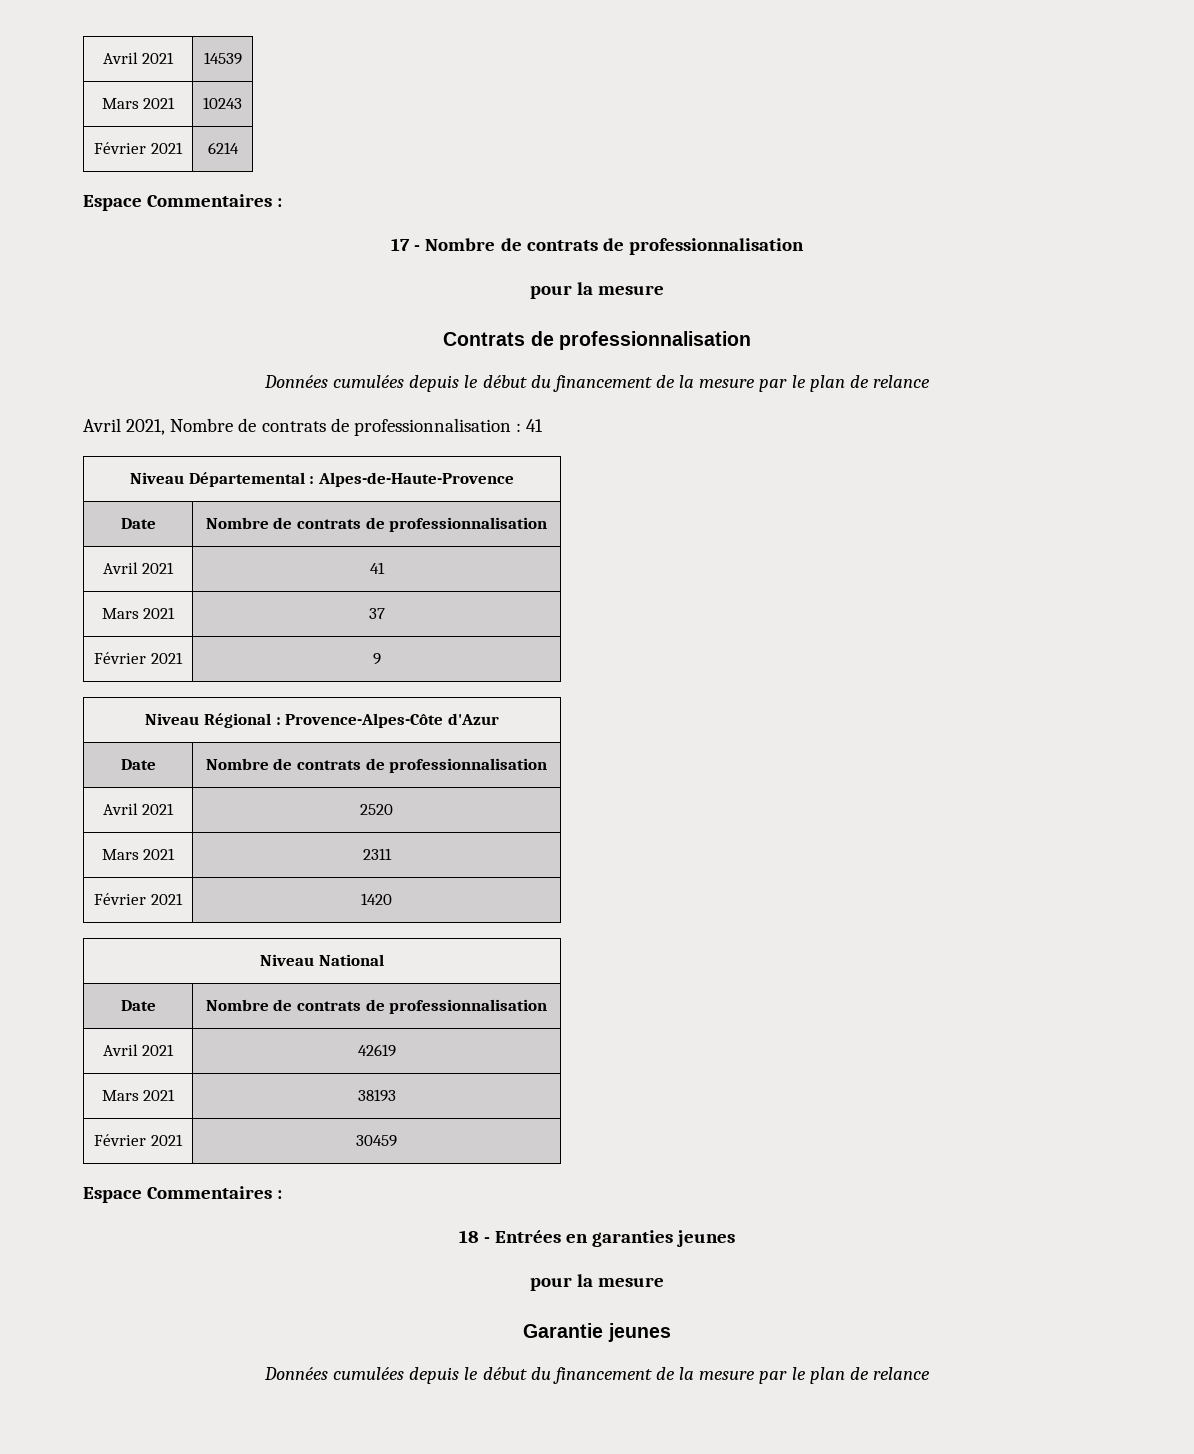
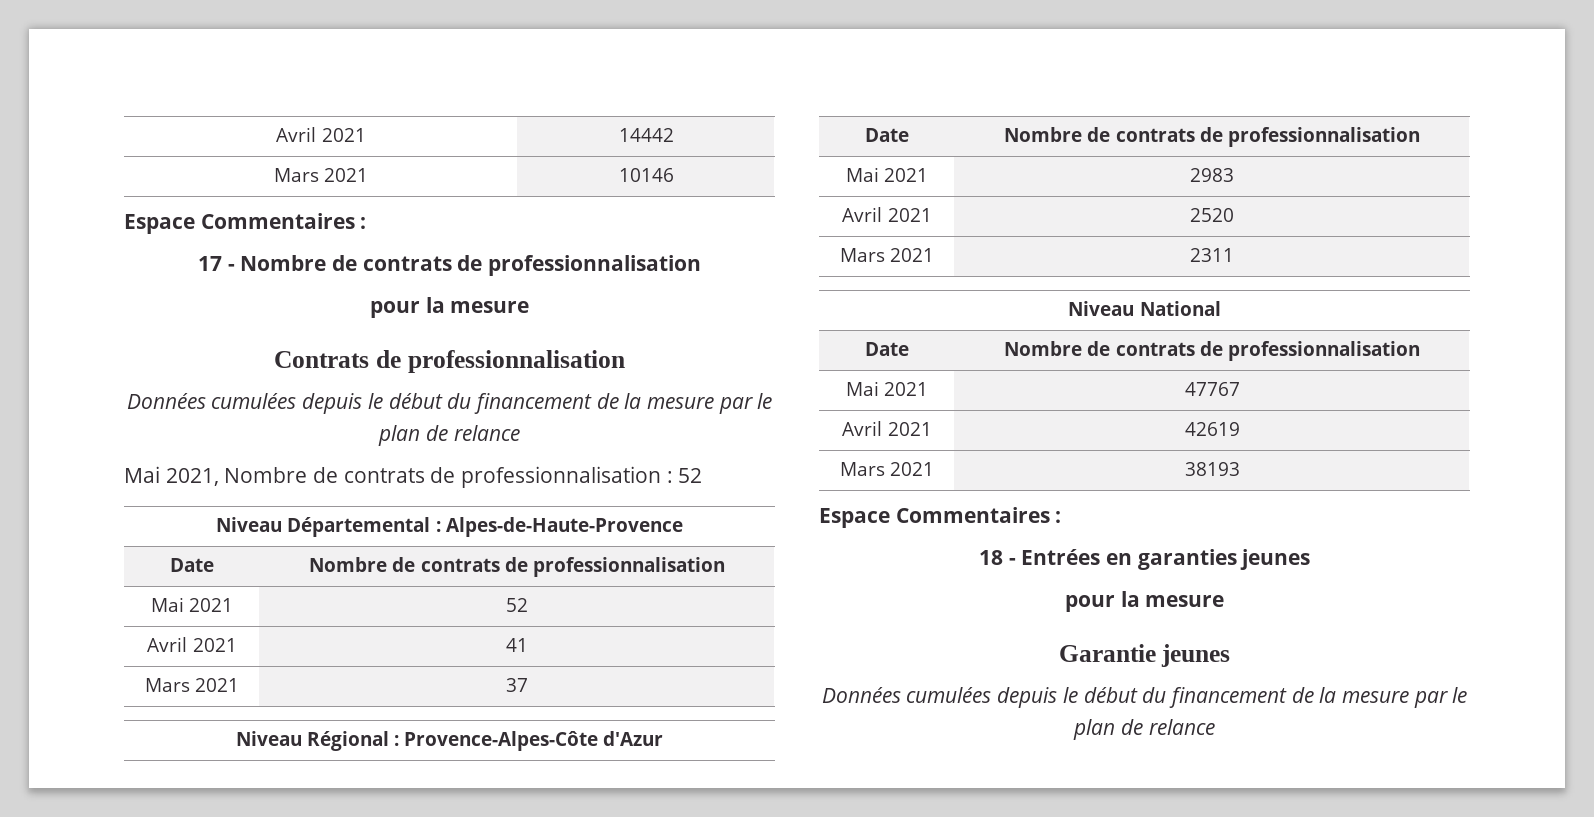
- Avril 2021 | 14539
- Mars 2021 | 10243
- Février 2021 | 6214
+ Avril 2021 | 14442
+ Mars 2021 | 10146
- Avril 2021, Nombre de contrats de professionnalisation : 41
+ Mai 2021, Nombre de contrats de professionnalisation : 52
+ Mai 2021 | 52
- Février 2021 | 9
+ Mai 2021 | 2983
- Février 2021 | 1420
+ Mai 2021 | 47767
- Février 2021 | 30459

